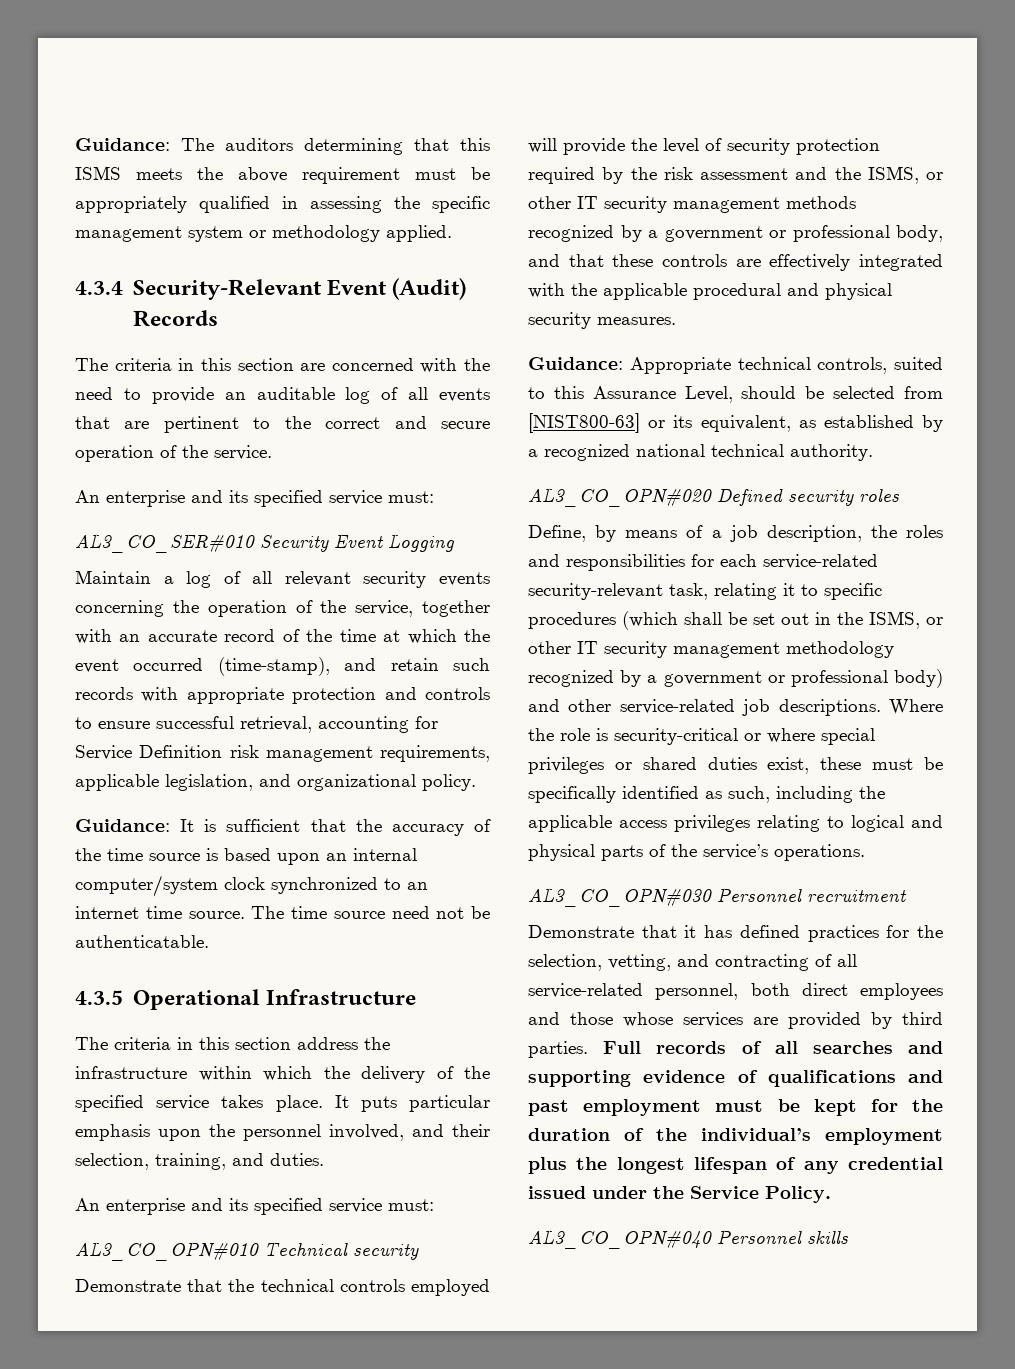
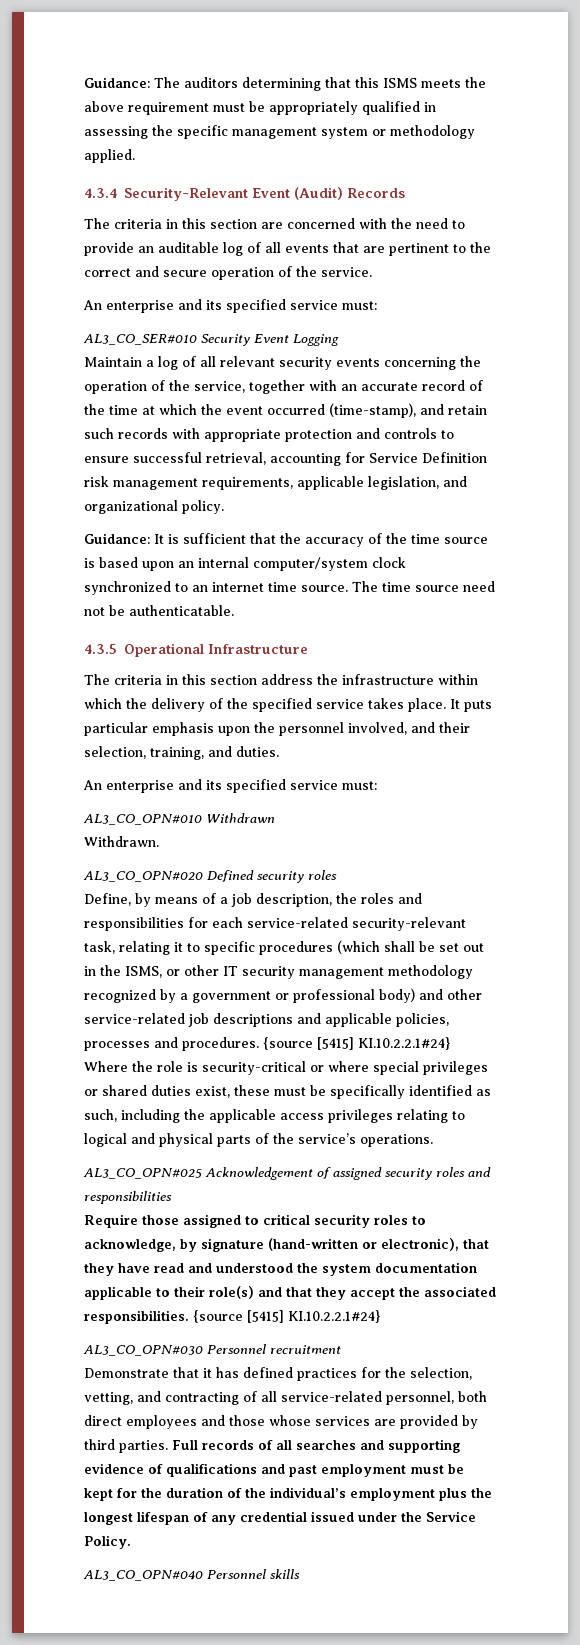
- AL3_CO_OPN#010 Technical security
- Demonstrate that the technical controls employed will provide the level of security protection required by the risk assessment and the ISMS, or other IT security management methods recognized by a government or professional body, and that these controls are effectively integrated with the applicable procedural and physical security measures.
- Guidance: Appropriate technical controls, suited to this Assurance Level, should be selected from [NIST800-63] or its equivalent, as established by a recognized national technical authority.
+ AL3_CO_OPN#010 Withdrawn
+ Withdrawn.
- Define, by means of a job description, the roles and responsibilities for each service-related security-relevant task, relating it to specific procedures (which shall be set out in the ISMS, or other IT security management methodology recognized by a government or professional body) and other service-related job descriptions. Where the role is security-critical or where special privileges or shared duties exist, these must be specifically identified as such, including the applicable access privileges relating to logical and physical parts of the service’s operations.
+ Define, by means of a job description, the roles and responsibilities for each service-related security-relevant task, relating it to specific procedures (which shall be set out in the ISMS, or other IT security management methodology recognized by a government or professional body) and other service-related job descriptions and applicable policies, processes and procedures. {source [5415] KI.10.2.2.1#24} Where the role is security-critical or where special privileges or shared duties exist, these must be specifically identified as such, including the applicable access privileges relating to logical and physical parts of the service’s operations.
+ AL3_CO_OPN#025 Acknowledgement of assigned security roles and responsibilities
+ Require those assigned to critical security roles to acknowledge, by signature (hand-written or electronic), that they have read and understood the system documentation applicable to their role(s) and that they accept the associated responsibilities. {source [5415] KI.10.2.2.1#24}

